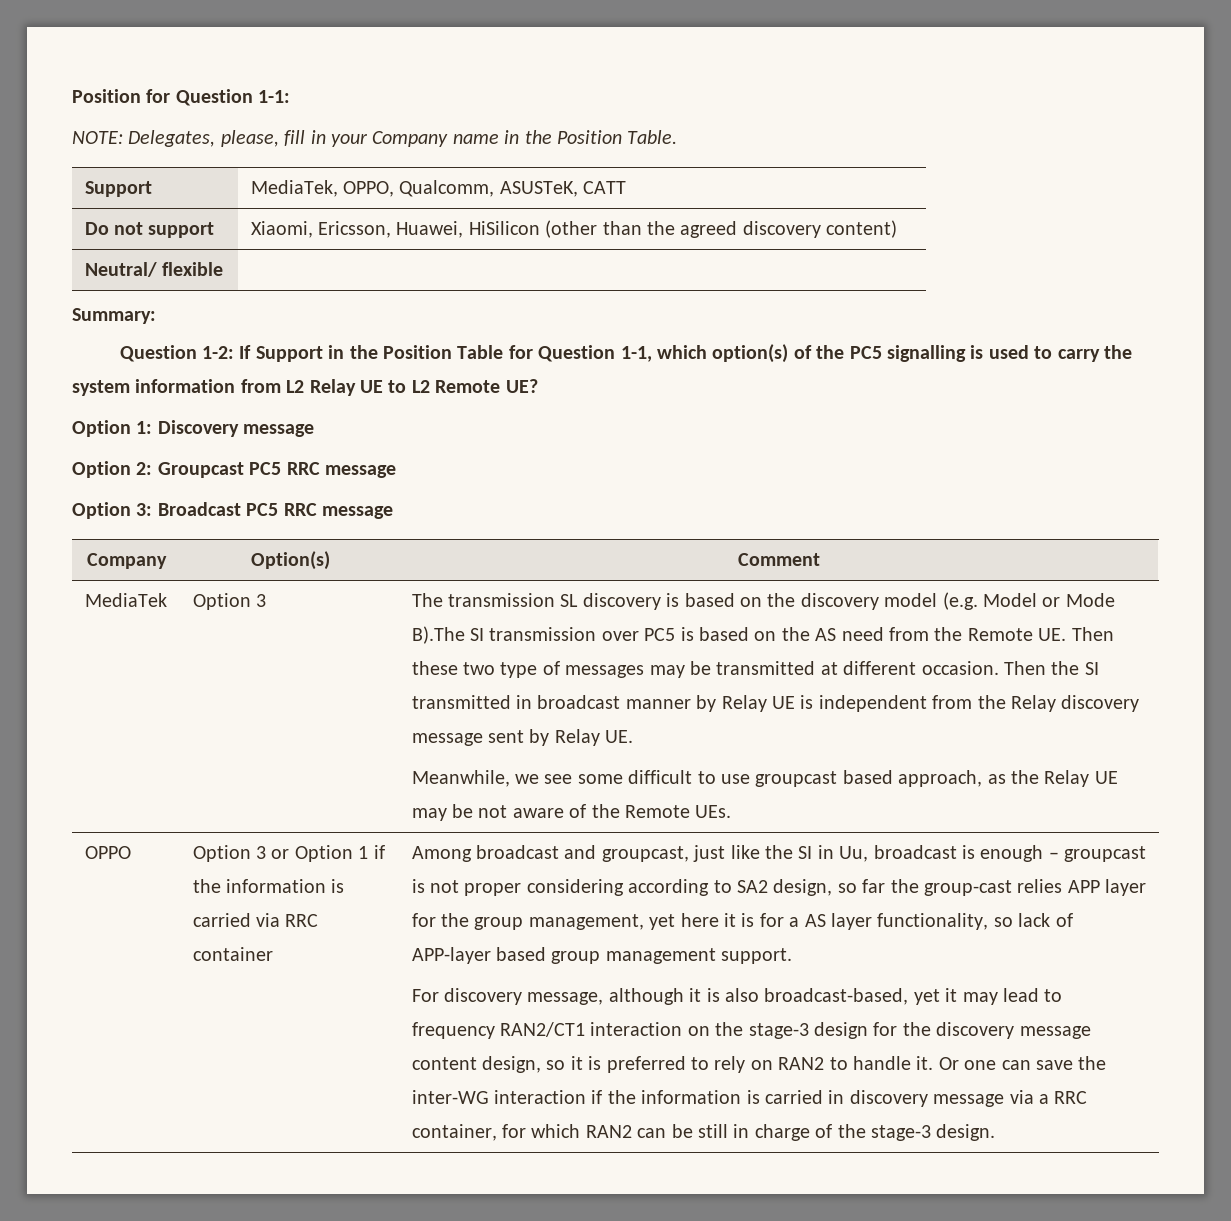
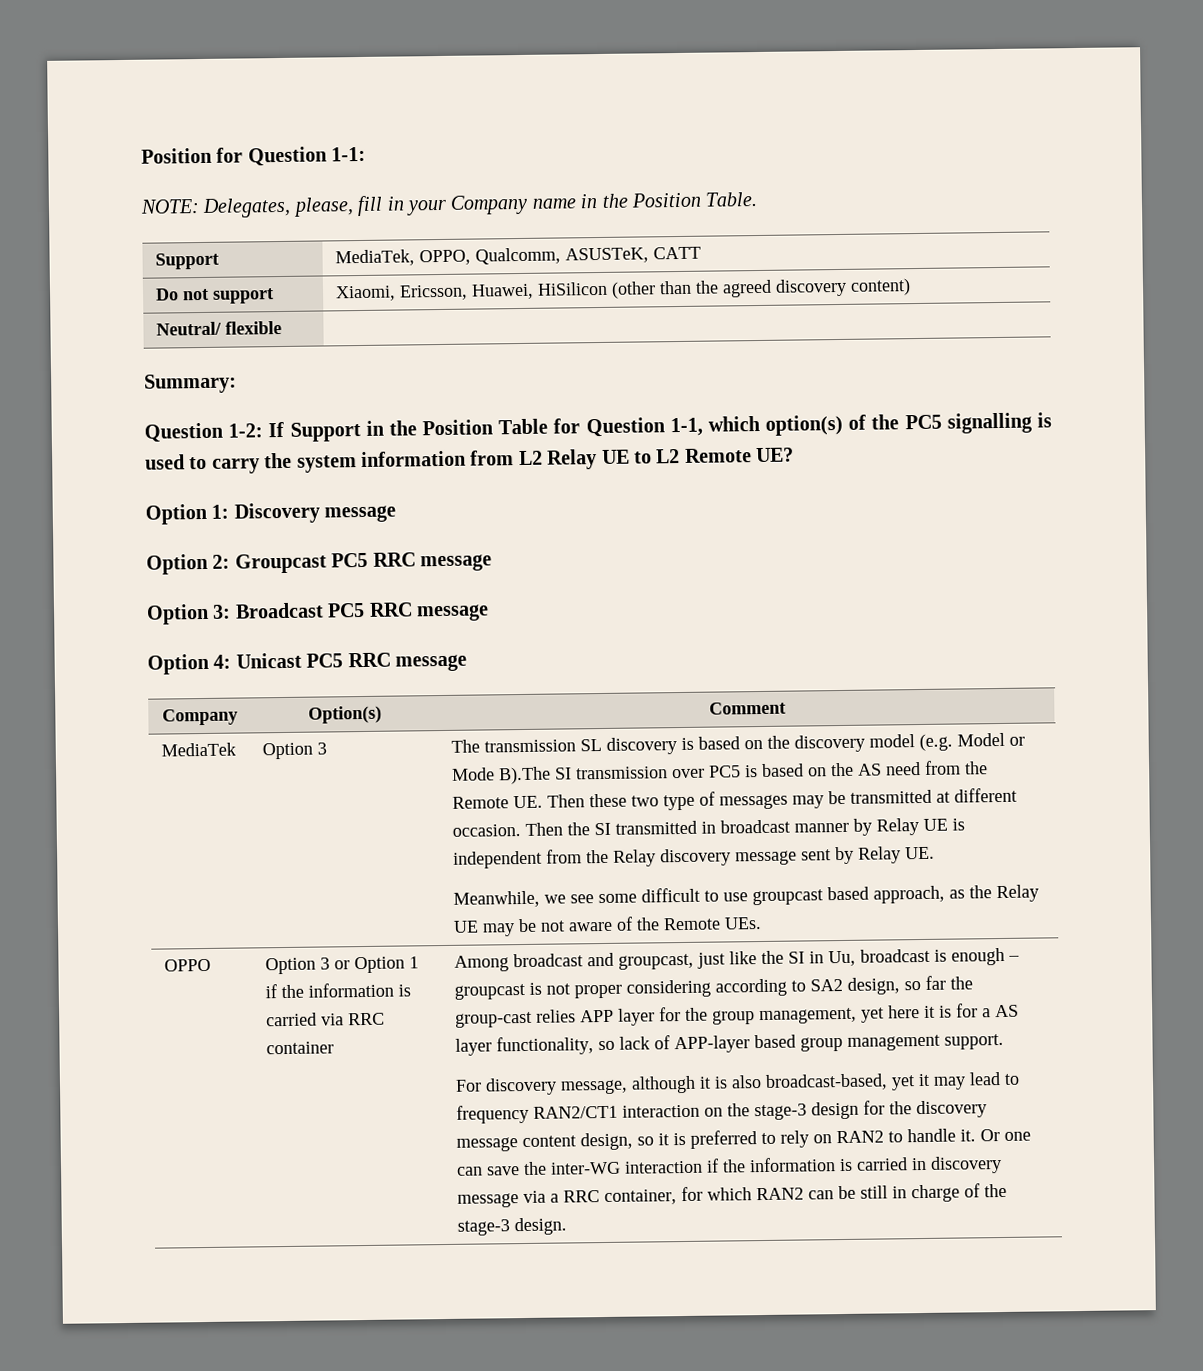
+ Option 4: Unicast PC5 RRC message

